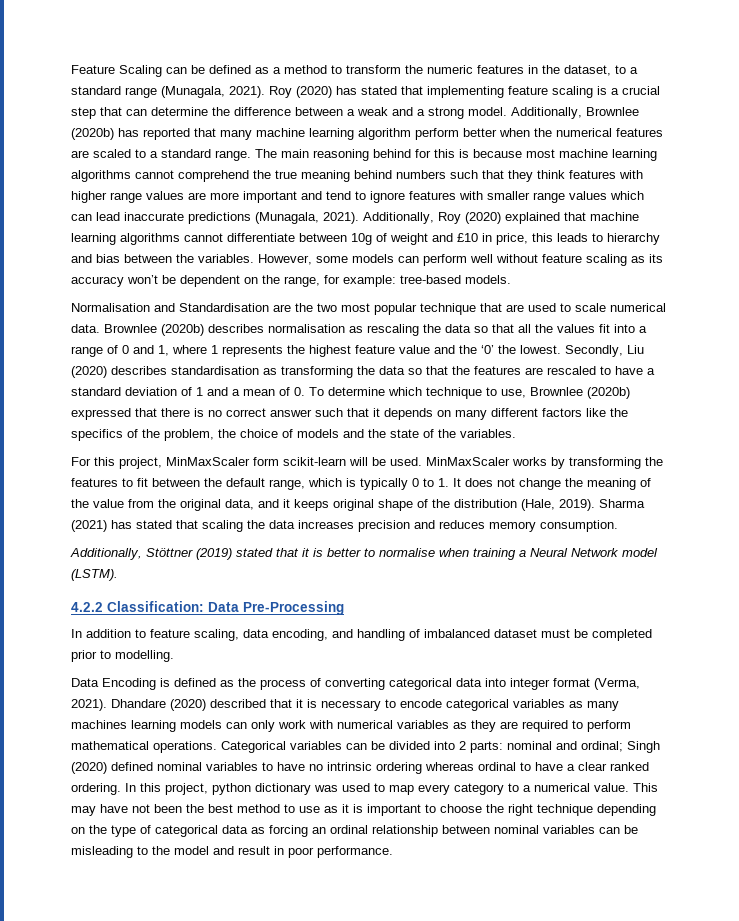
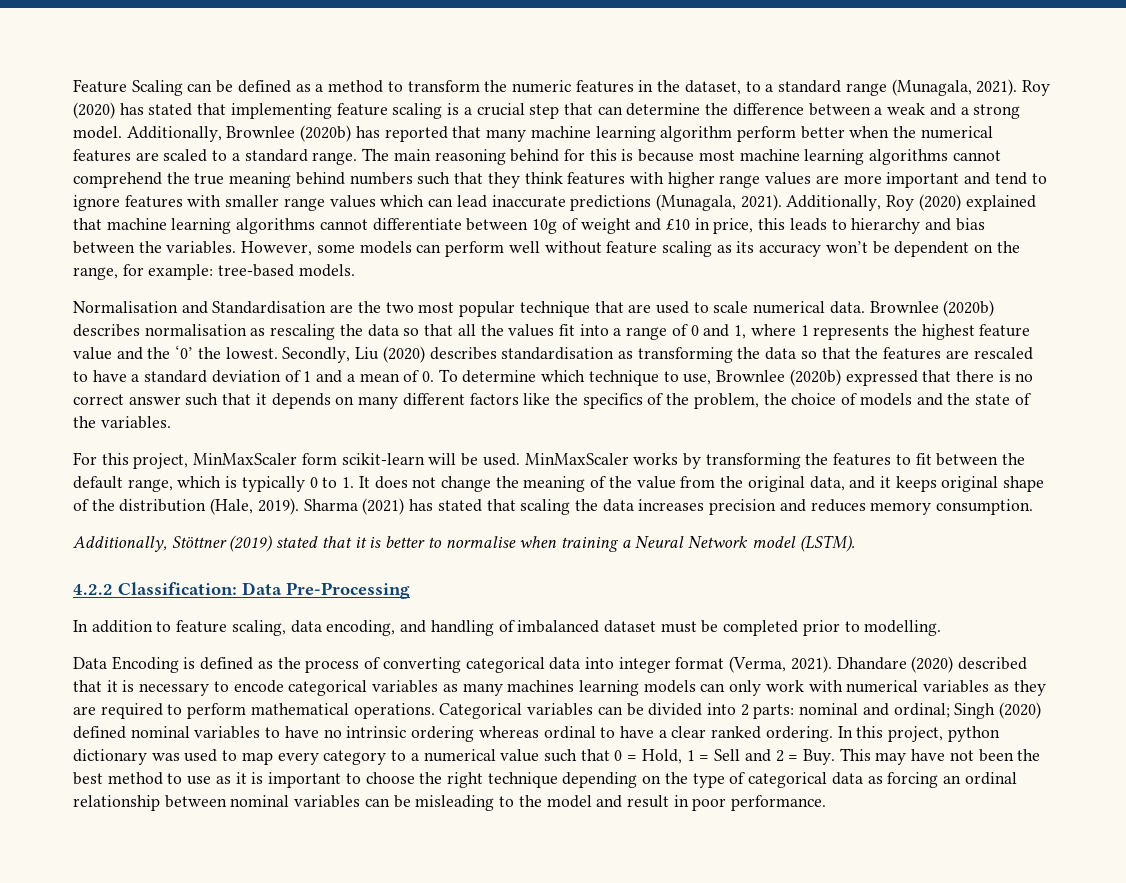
- In this project, python dictionary was used to map every category to a numerical value. This may have not been the best method to use as it is important to choose the right technique depending on the type of categorical data as forcing an ordinal relationship between nominal variables can be misleading to the model and result in poor performance.
+ In this project, python dictionary was used to map every category to a numerical value such that 0 = Hold, 1 = Sell and 2 = Buy. This may have not been the best method to use as it is important to choose the right technique depending on the type of categorical data as forcing an ordinal relationship between nominal variables can be misleading to the model and result in poor performance.

